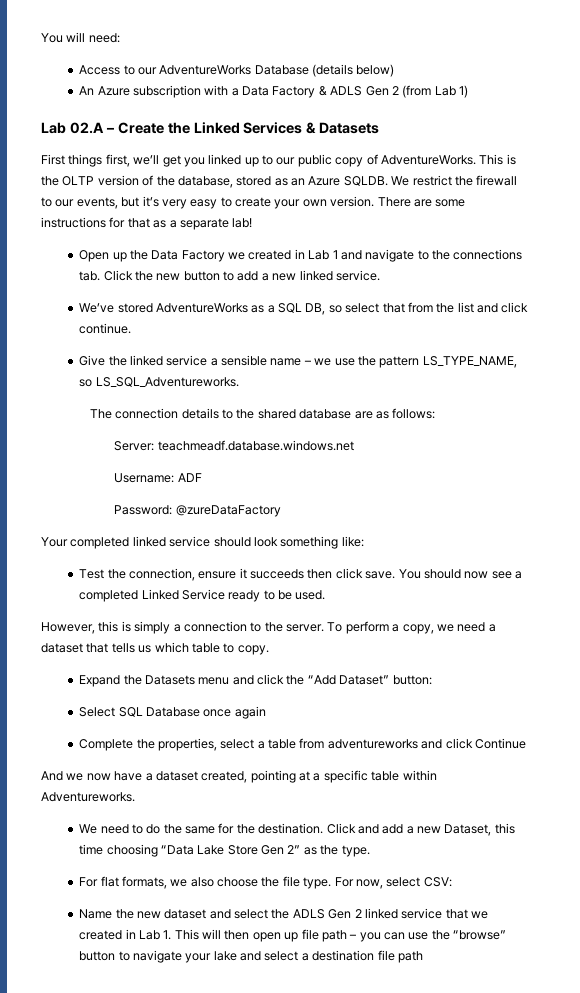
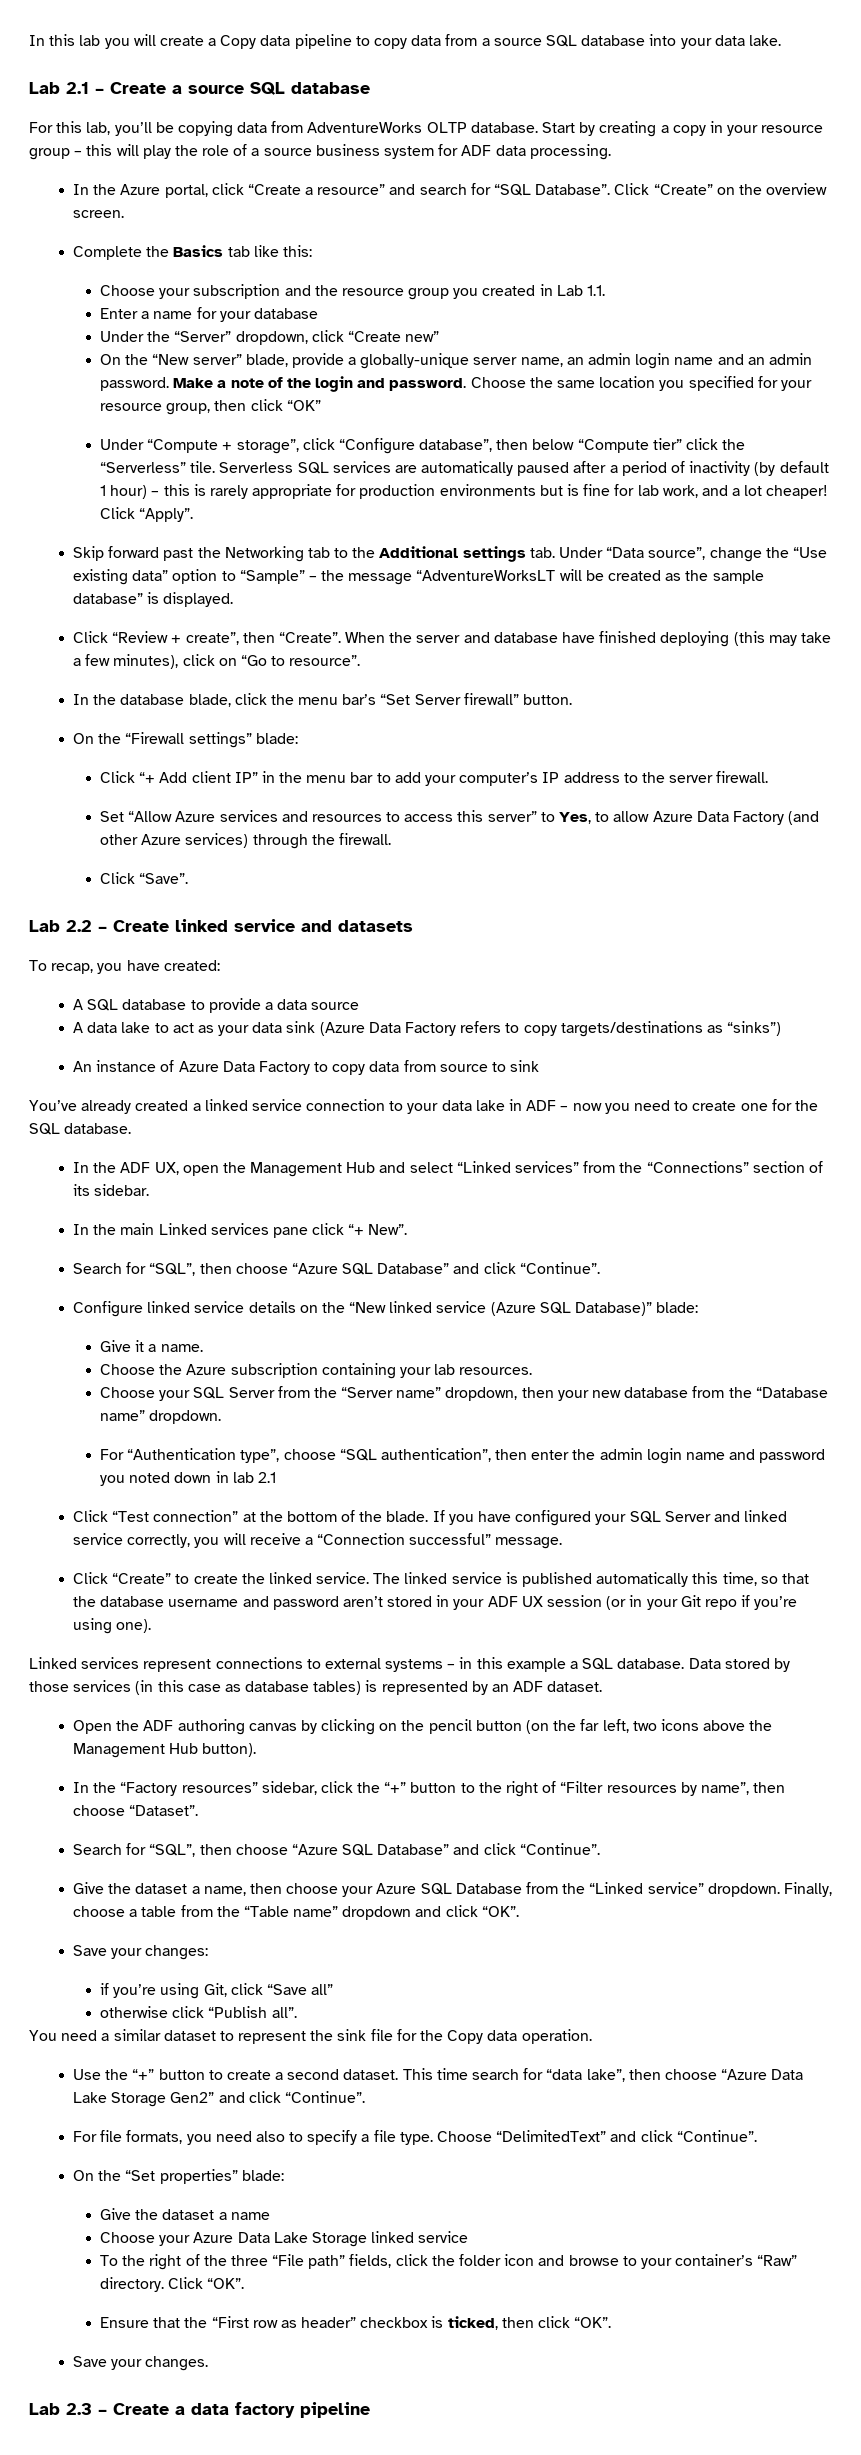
- You will need:
- Access to our AdventureWorks Database (details below)
- An Azure subscription with a Data Factory & ADLS Gen 2 (from Lab 1)
- Lab 02.A – Create the Linked Services & Datasets
- First things first, we’ll get you linked up to our public copy of AdventureWorks. This is the OLTP version of the database, stored as an Azure SQLDB. We restrict the firewall to our events, but it’s very easy to create your own version. There are some instructions for that as a separate lab!
- Open up the Data Factory we created in Lab 1 and navigate to the connections tab. Click the new button to add a new linked service.
- We’ve stored AdventureWorks as a SQL DB, so select that from the list and click continue.
- Give the linked service a sensible name – we use the pattern LS_TYPE_NAME, so LS_SQL_Adventureworks.
- The connection details to the shared database are as follows:
- Server: teachmeadf.database.windows.net
- Username: ADF
- Password: @zureDataFactory
- Your completed linked service should look something like:
- Test the connection, ensure it succeeds then click save. You should now see a completed Linked Service ready to be used.
- However, this is simply a connection to the server. To perform a copy, we need a dataset that tells us which table to copy.
- Expand the Datasets menu and click the “Add Dataset” button:
- Select SQL Database once again
- Complete the properties, select a table from adventureworks and click Continue
- And we now have a dataset created, pointing at a specific table within Adventureworks.
- We need to do the same for the destination. Click and add a new Dataset, this time choosing “Data Lake Store Gen 2” as the type.
- For flat formats, we also choose the file type. For now, select CSV:
- Name the new dataset and select the ADLS Gen 2 linked service that we created in Lab 1. This will then open up file path – you can use the “browse” button to navigate your lake and select a destination file path
+ In this lab you will create a Copy data pipeline to copy data from a source SQL database into your data lake.
+ Lab 2.1 – Create a source SQL database
+ For this lab, you’ll be copying data from AdventureWorks OLTP database. Start by creating a copy in your resource group – this will play the role of a source business system for ADF data processing.
+ In the Azure portal, click “Create a resource” and search for “SQL Database”. Click “Create” on the overview screen.
+ Complete the Basics tab like this:
+ Choose your subscription and the resource group you created in Lab 1.1.
+ Enter a name for your database
+ Under the “Server” dropdown, click “Create new”
+ On the “New server” blade, provide a globally-unique server name, an admin login name and an admin password. Make a note of the login and password. Choose the same location you specified for your resource group, then click “OK”
+ Under “Compute + storage”, click “Configure database”, then below “Compute tier” click the “Serverless” tile. Serverless SQL services are automatically paused after a period of inactivity (by default 1 hour) – this is rarely appropriate for production environments but is fine for lab work, and a lot cheaper! Click “Apply”.
+ Skip forward past the Networking tab to the Additional settings tab. Under “Data source”, change the “Use existing data” option to “Sample” – the message “AdventureWorksLT will be created as the sample database” is displayed.
+ Click “Review + create”, then “Create”. When the server and database have finished deploying (this may take a few minutes), click on “Go to resource”.
+ In the database blade, click the menu bar’s “Set Server firewall” button.
+ On the “Firewall settings” blade:
+ Click “+ Add client IP” in the menu bar to add your computer’s IP address to the server firewall.
+ Set “Allow Azure services and resources to access this server” to Yes, to allow Azure Data Factory (and other Azure services) through the firewall.
+ Click “Save”.
+ Lab 2.2 – Create linked service and datasets
+ To recap, you have created:
+ A SQL database to provide a data source
+ A data lake to act as your data sink (Azure Data Factory refers to copy targets/destinations as “sinks”)
+ An instance of Azure Data Factory to copy data from source to sink
+ You’ve already created a linked service connection to your data lake in ADF – now you need to create one for the SQL database.
+ In the ADF UX, open the Management Hub and select “Linked services” from the “Connections” section of its sidebar.
+ In the main Linked services pane click “+ New”.
+ Search for “SQL”, then choose “Azure SQL Database” and click “Continue”.
+ Configure linked service details on the “New linked service (Azure SQL Database)” blade:
+ Give it a name.
+ Choose the Azure subscription containing your lab resources.
+ Choose your SQL Server from the “Server name” dropdown, then your new database from the “Database name” dropdown.
+ For “Authentication type”, choose “SQL authentication”, then enter the admin login name and password you noted down in lab 2.1
+ Click “Test connection” at the bottom of the blade. If you have configured your SQL Server and linked service correctly, you will receive a “Connection successful” message.
+ Click “Create” to create the linked service. The linked service is published automatically this time, so that the database username and password aren’t stored in your ADF UX session (or in your Git repo if you’re using one).
+ Linked services represent connections to external systems – in this example a SQL database. Data stored by those services (in this case as database tables) is represented by an ADF dataset.
+ Open the ADF authoring canvas by clicking on the pencil button (on the far left, two icons above the Management Hub button).
+ In the “Factory resources” sidebar, click the “+” button to the right of “Filter resources by name”, then choose “Dataset”.
+ Search for “SQL”, then choose “Azure SQL Database” and click “Continue”.
+ Give the dataset a name, then choose your Azure SQL Database from the “Linked service” dropdown. Finally, choose a table from the “Table name” dropdown and click “OK”.
+ Save your changes:
+ if you’re using Git, click “Save all”
+ otherwise click “Publish all”.
+ You need a similar dataset to represent the sink file for the Copy data operation.
+ Use the “+” button to create a second dataset. This time search for “data lake”, then choose “Azure Data Lake Storage Gen2” and click “Continue”.
+ For file formats, you need also to specify a file type. Choose “DelimitedText” and click “Continue”.
+ On the “Set properties” blade:
+ Give the dataset a name
+ Choose your Azure Data Lake Storage linked service
+ To the right of the three “File path” fields, click the folder icon and browse to your container’s “Raw” directory. Click “OK”.
+ Ensure that the “First row as header” checkbox is ticked, then click “OK”.
+ Save your changes.
+ Lab 2.3 – Create a data factory pipeline

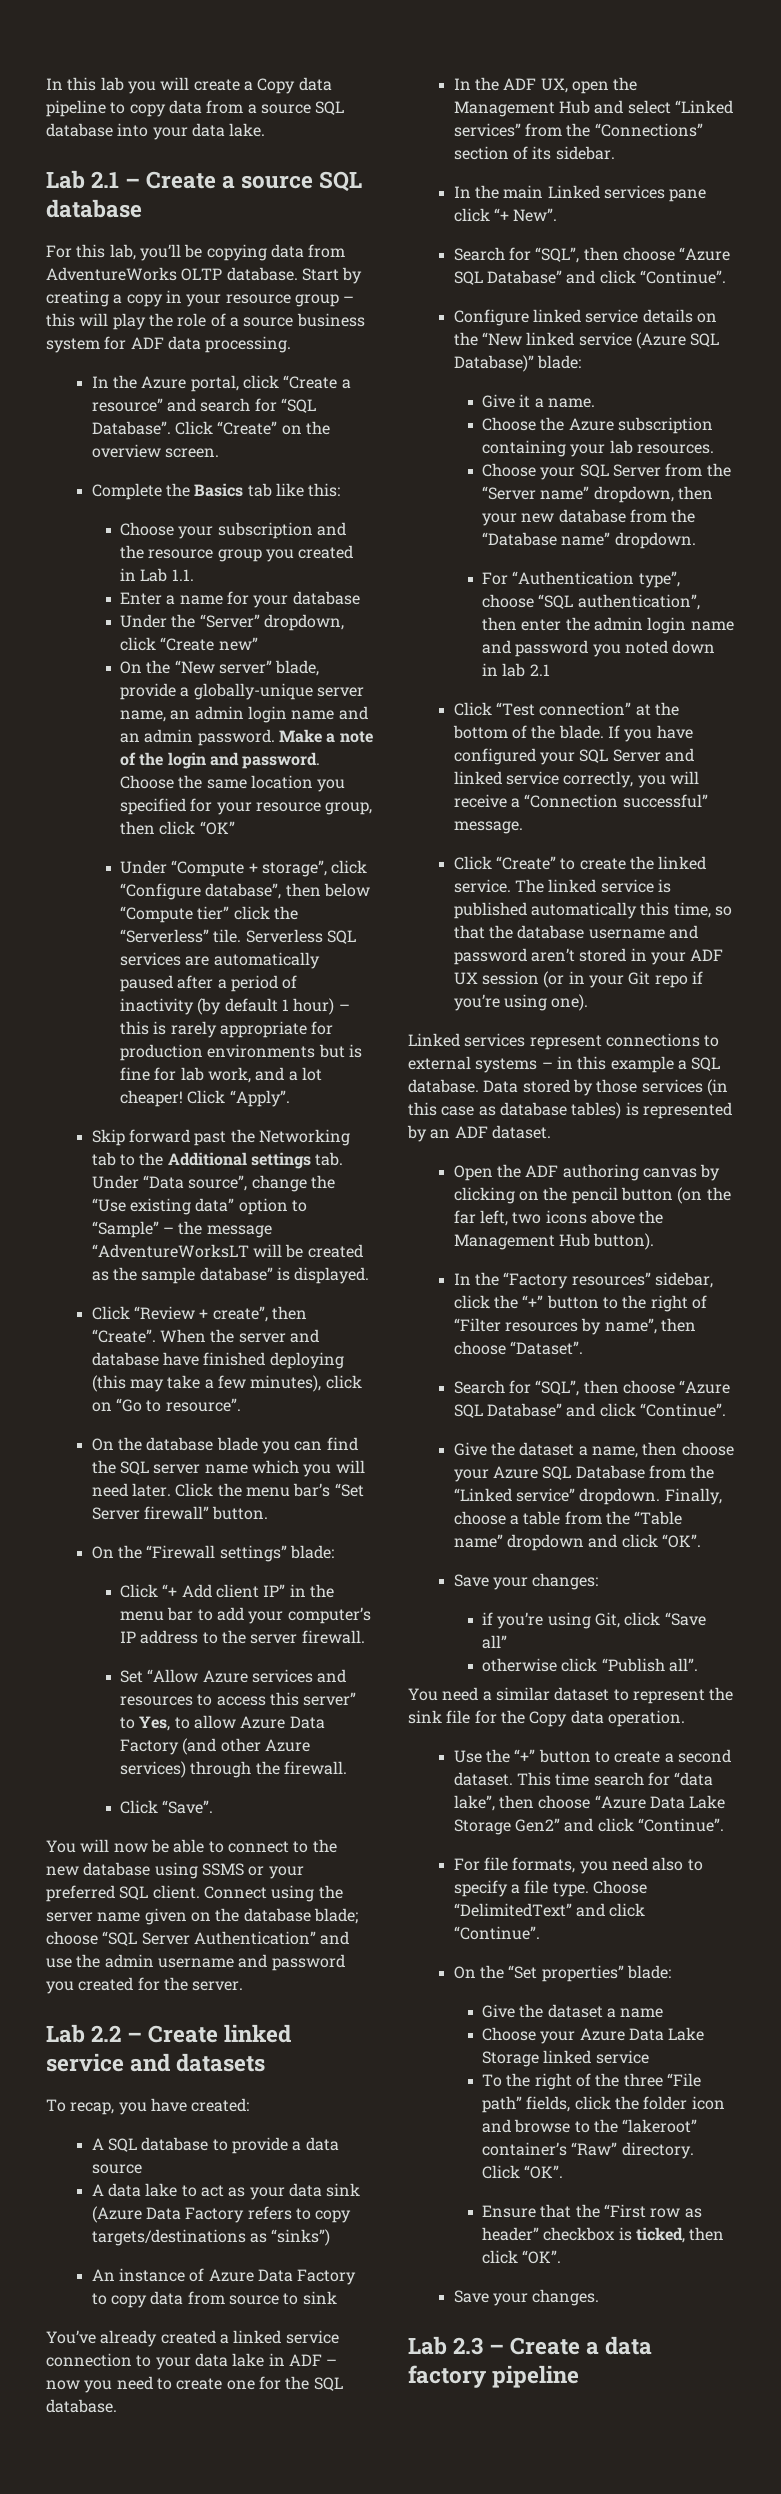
- In the database blade, click the menu bar’s “Set Server firewall” button.
+ On the database blade you can find the SQL server name which you will need later. Click the menu bar’s “Set Server firewall” button.
+ You will now be able to connect to the new database using SSMS or your preferred SQL client. Connect using the server name given on the database blade; choose “SQL Server Authentication” and use the admin username and password you created for the server.
- To the right of the three “File path” fields, click the folder icon and browse to your container’s “Raw” directory.
+ To the right of the three “File path” fields, click the folder icon and browse to the “lakeroot” container’s “Raw” directory.

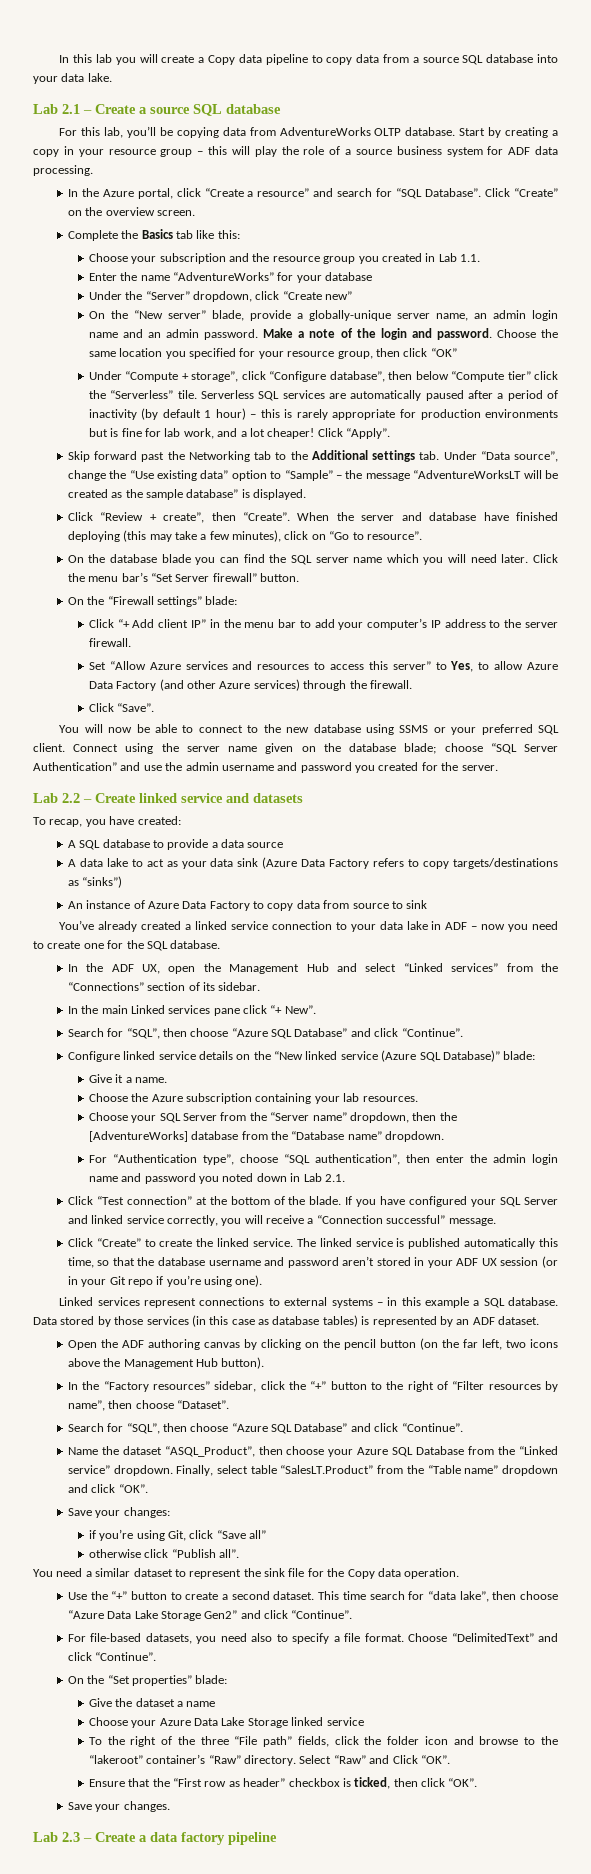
- Enter a name for your database
+ Enter the name “AdventureWorks” for your database
- Choose your SQL Server from the “Server name” dropdown, then your new database from the “Database name” dropdown.
+ Choose your SQL Server from the “Server name” dropdown, then the [AdventureWorks] database from the “Database name” dropdown.
- For “Authentication type”, choose “SQL authentication”, then enter the admin login name and password you noted down in lab 2.1
+ For “Authentication type”, choose “SQL authentication”, then enter the admin login name and password you noted down in Lab 2.1.
- Give the dataset a name, then choose your Azure SQL Database from the “Linked service” dropdown.
+ Name the dataset “ASQL_Product”, then choose your Azure SQL Database from the “Linked service” dropdown.
- Finally, choose a table from the “Table name” dropdown and click “OK”.
+ Finally, select table “SalesLT.Product” from the “Table name” dropdown and click “OK”.
- For file formats, you need also to specify a file type.
+ For file-based datasets, you need also to specify a file format.
- Click “OK”.
+ Select “Raw” and Click “OK”.

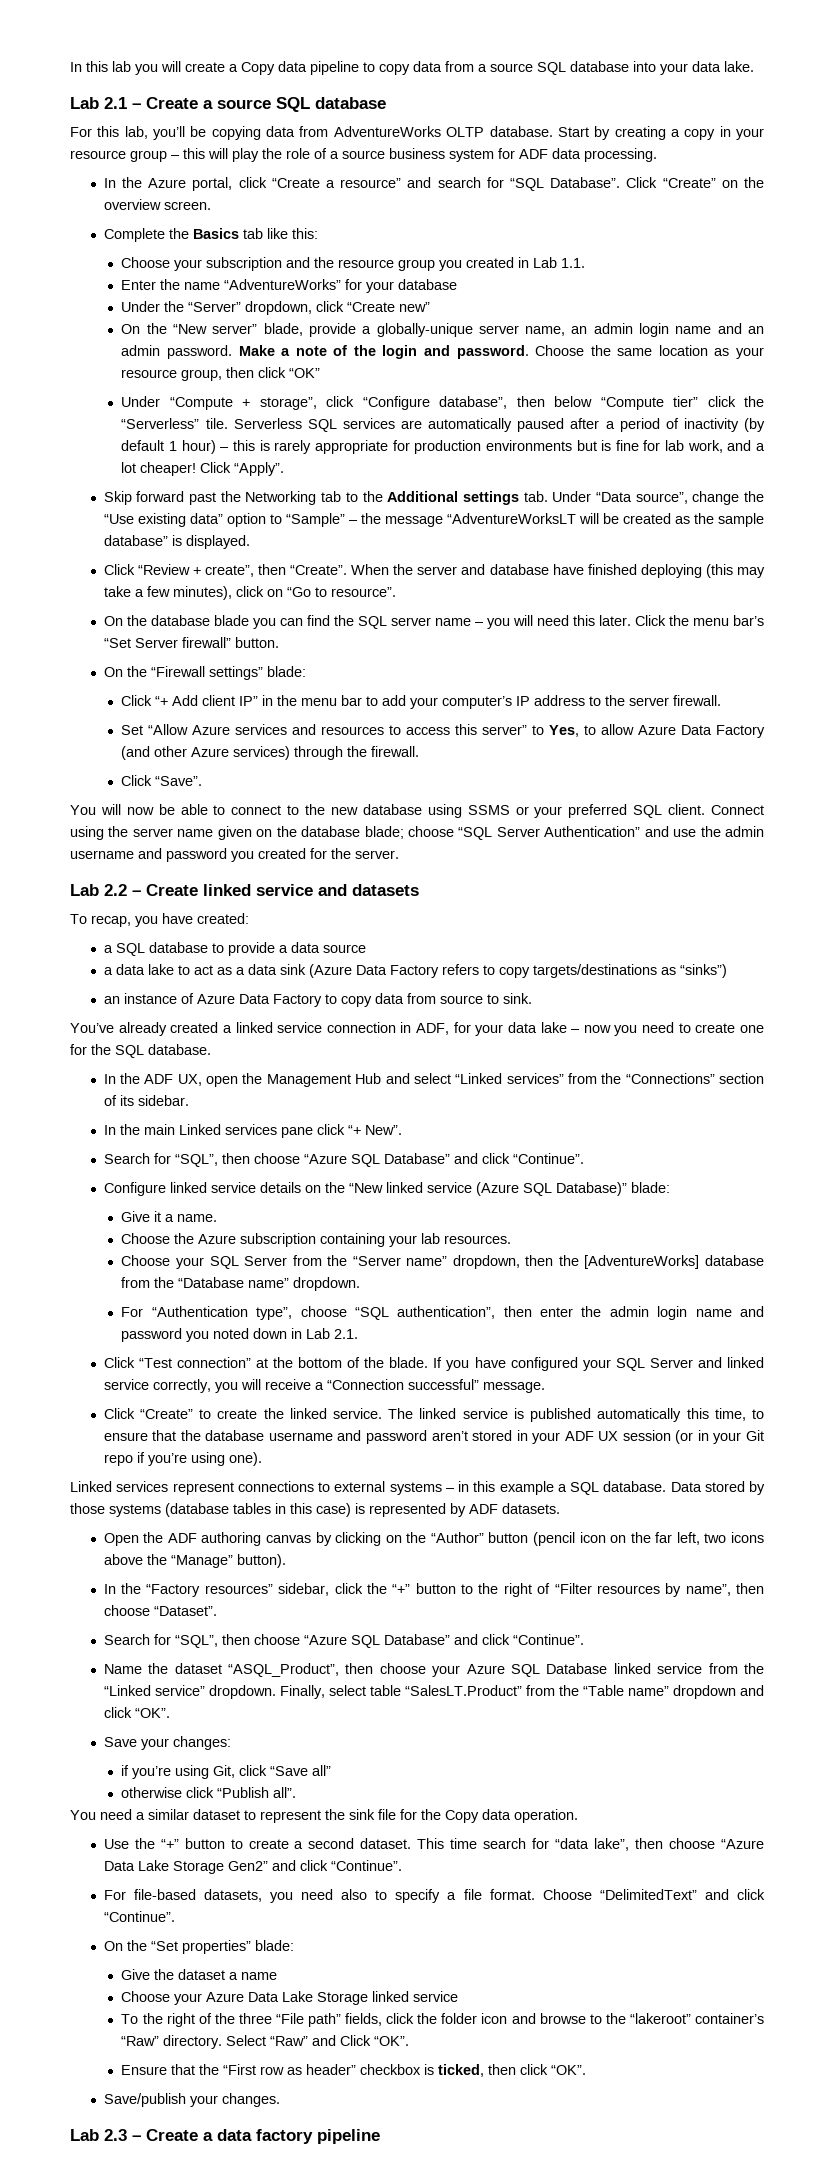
- Choose the same location you specified for your resource group, then click “OK”
+ Choose the same location as your resource group, then click “OK”
- On the database blade you can find the SQL server name which you will need later.
+ On the database blade you can find the SQL server name – you will need this later.
- A SQL database to provide a data source
+ a SQL database to provide a data source
- A data lake to act as your data sink (Azure Data Factory refers to copy targets/destinations as “sinks”)
+ a data lake to act as a data sink (Azure Data Factory refers to copy targets/destinations as “sinks”)
- An instance of Azure Data Factory to copy data from source to sink
+ an instance of Azure Data Factory to copy data from source to sink.
- You’ve already created a linked service connection to your data lake in ADF – now you need to create one for the SQL database.
+ You’ve already created a linked service connection in ADF, for your data lake – now you need to create one for the SQL database.
- The linked service is published automatically this time, so that the database username and password aren’t stored in your ADF UX session (or in your Git repo if you’re using one).
+ The linked service is published automatically this time, to ensure that the database username and password aren’t stored in your ADF UX session (or in your Git repo if you’re using one).
- Data stored by those services (in this case as database tables) is represented by an ADF dataset.
+ Data stored by those systems (database tables in this case) is represented by ADF datasets.
- Open the ADF authoring canvas by clicking on the pencil button (on the far left, two icons above the Management Hub button).
+ Open the ADF authoring canvas by clicking on the “Author” button (pencil icon on the far left, two icons above the “Manage” button).
- Name the dataset “ASQL_Product”, then choose your Azure SQL Database from the “Linked service” dropdown.
+ Name the dataset “ASQL_Product”, then choose your Azure SQL Database linked service from the “Linked service” dropdown.
- Save your changes.
+ Save/publish your changes.

